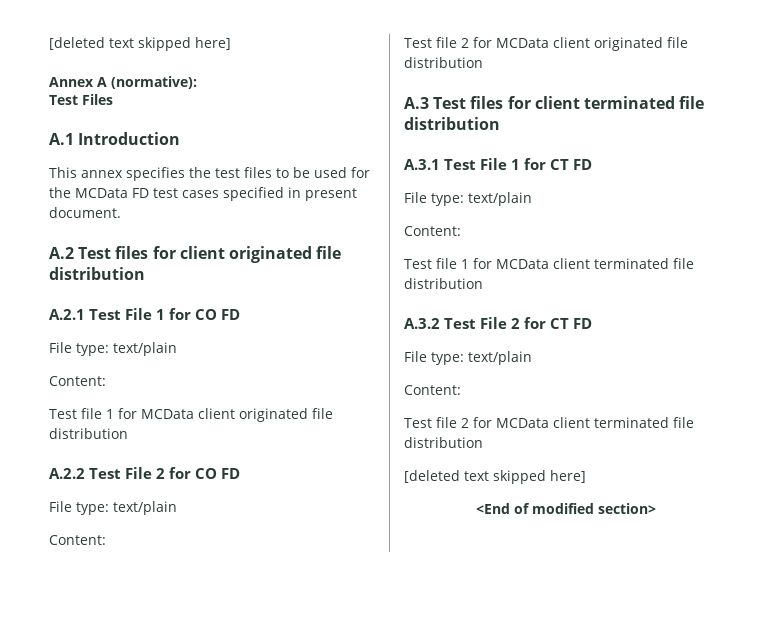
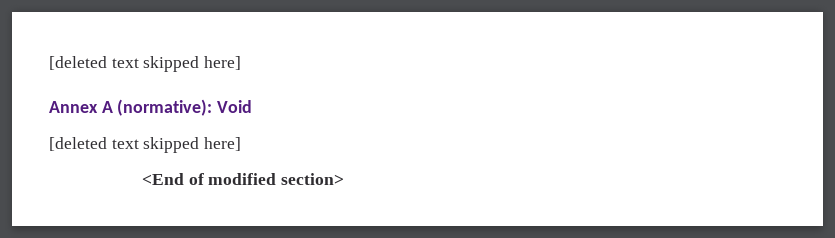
- Annex A (normative):
- Test Files
- A.1 Introduction
- This annex specifies the test files to be used for the MCData FD test cases specified in present document.
- A.2 Test files for client originated file distribution
- A.2.1 Test File 1 for CO FD
- File type: text/plain
- Content:
- Test file 1 for MCData client originated file distribution
- A.2.2 Test File 2 for CO FD
- File type: text/plain
- Content:
- Test file 2 for MCData client originated file distribution
- A.3 Test files for client terminated file distribution
- A.3.1 Test File 1 for CT FD
- File type: text/plain
- Content:
- Test file 1 for MCData client terminated file distribution
- A.3.2 Test File 2 for CT FD
- File type: text/plain
- Content:
- Test file 2 for MCData client terminated file distribution
+ Annex A (normative): Void

